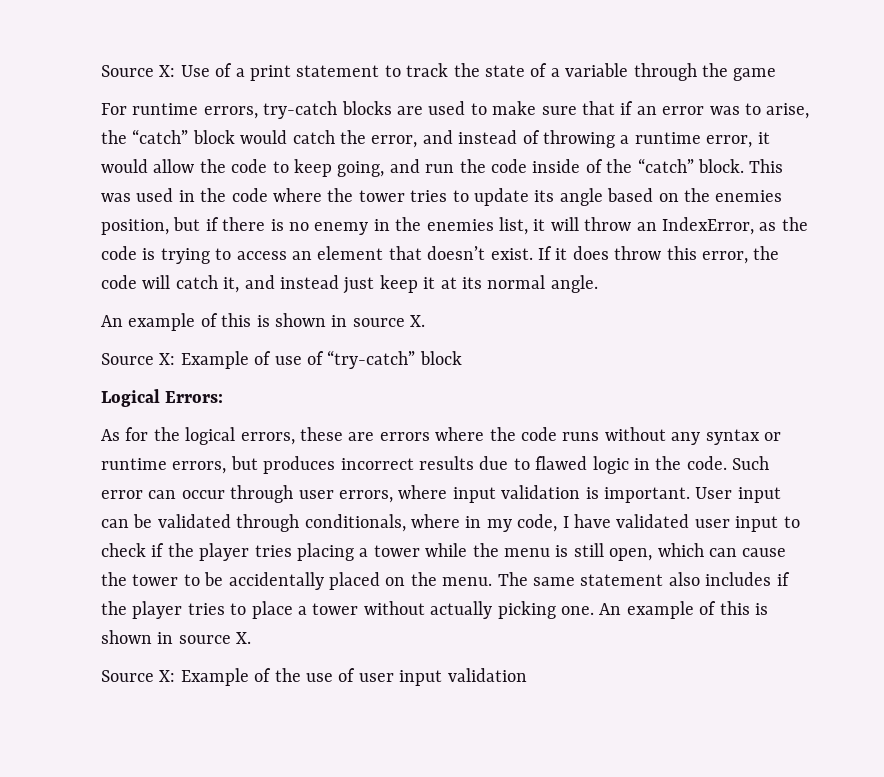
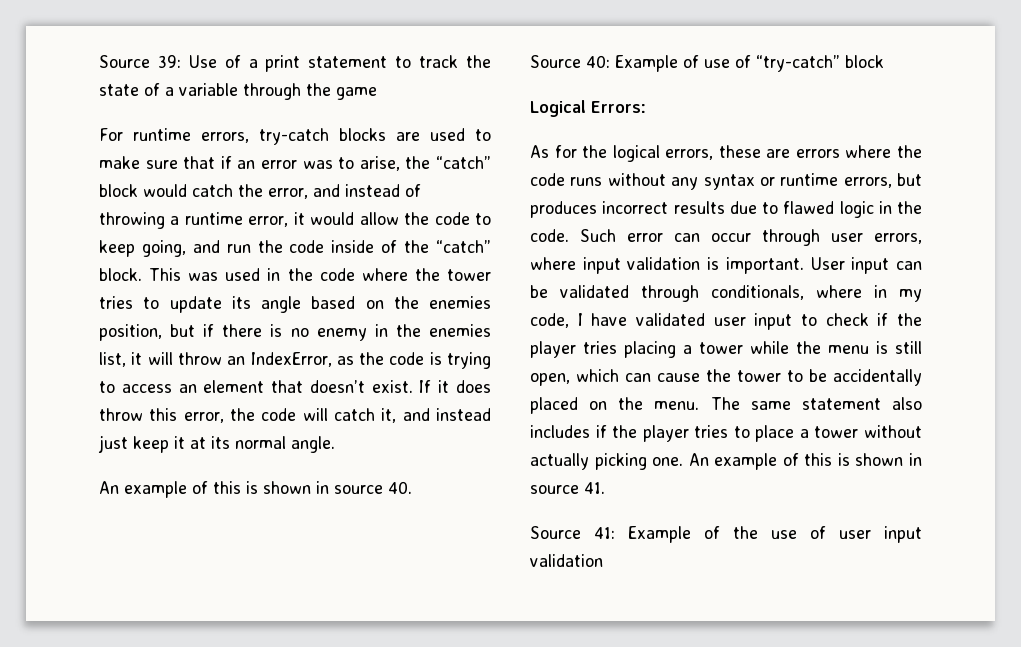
- Source X: Use of a print statement to track the state of a variable through the game
+ Source 39: Use of a print statement to track the state of a variable through the game
  If it does throw this error, the code will catch it, and instead just keep it at its normal angle.
- An example of this is shown in source X.
- Source X: Example of use of “try-catch” block
+ An example of this is shown in source 40.
+ Source 40: Example of use of “try-catch” block
- The same statement also includes if the player tries to place a tower without actually picking one. An example of this is shown in source X.
- Source X: Example of the use of user input validation
+ The same statement also includes if the player tries to place a tower without actually picking one. An example of this is shown in source 41.
+ Source 41: Example of the use of user input validation

